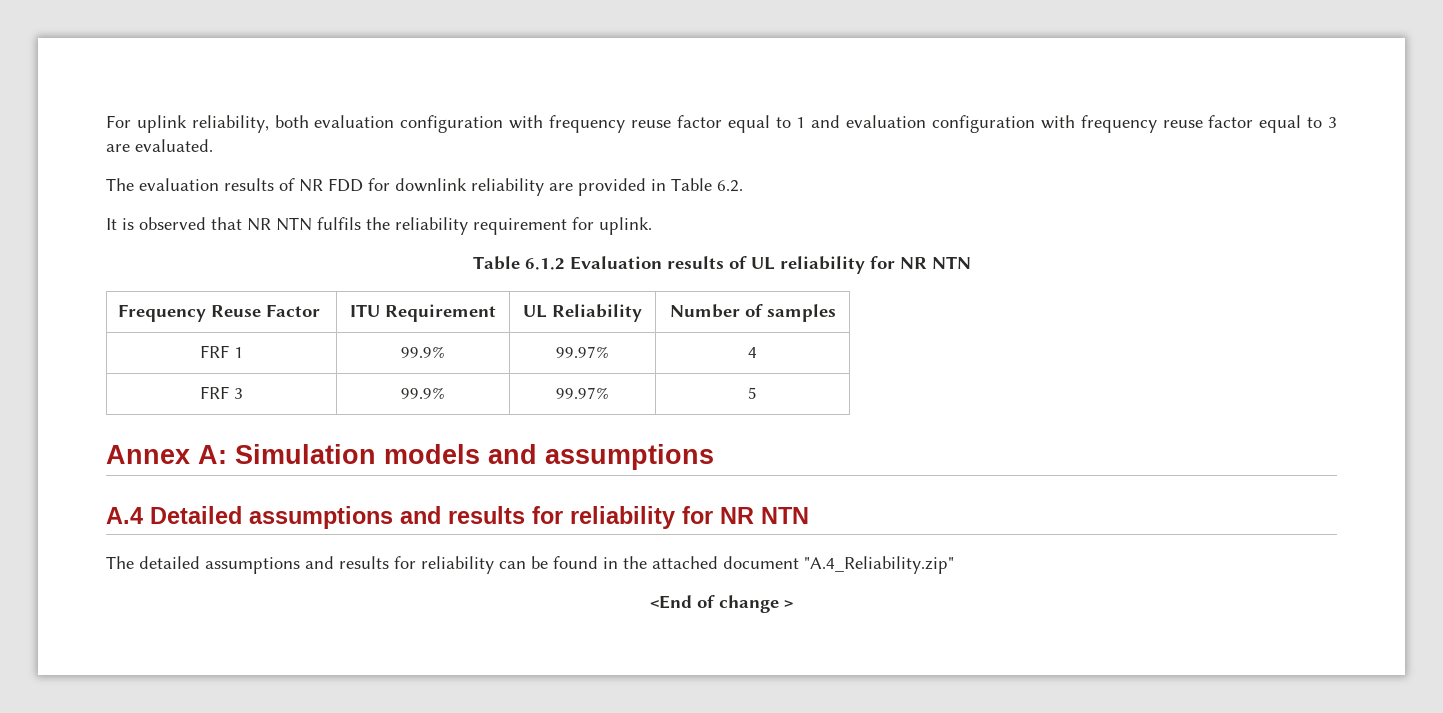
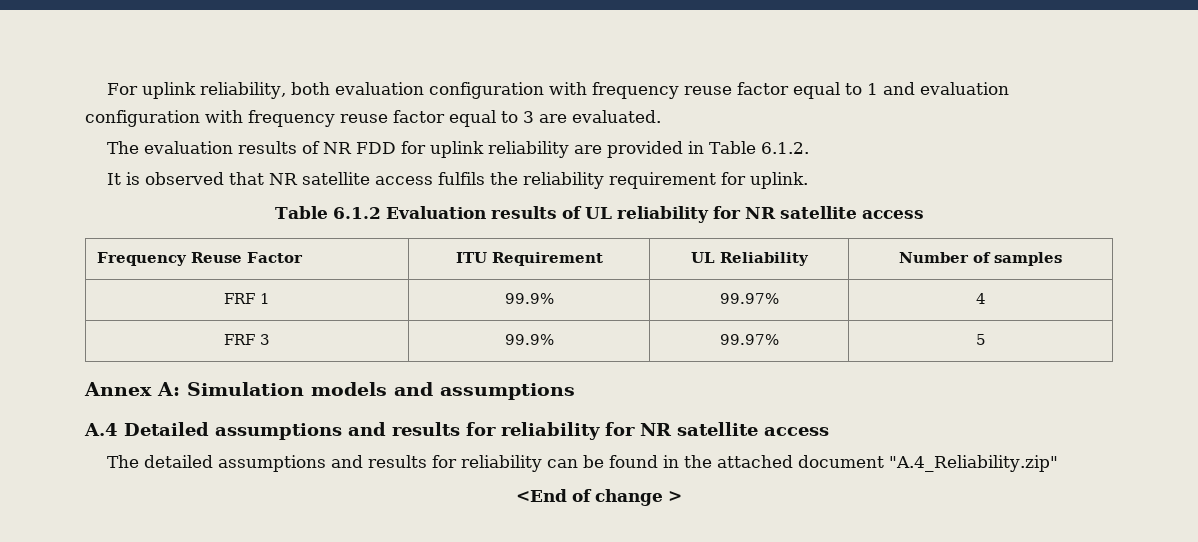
- The evaluation results of NR FDD for downlink reliability are provided in Table 6.2.
+ The evaluation results of NR FDD for uplink reliability are provided in Table 6.1.2.
- It is observed that NR NTN fulfils the reliability requirement for uplink.
+ It is observed that NR satellite access fulfils the reliability requirement for uplink.
- Table 6.1.2 Evaluation results of UL reliability for NR NTN
+ Table 6.1.2 Evaluation results of UL reliability for NR satellite access
- A.4 Detailed assumptions and results for reliability for NR NTN
+ A.4 Detailed assumptions and results for reliability for NR satellite access

